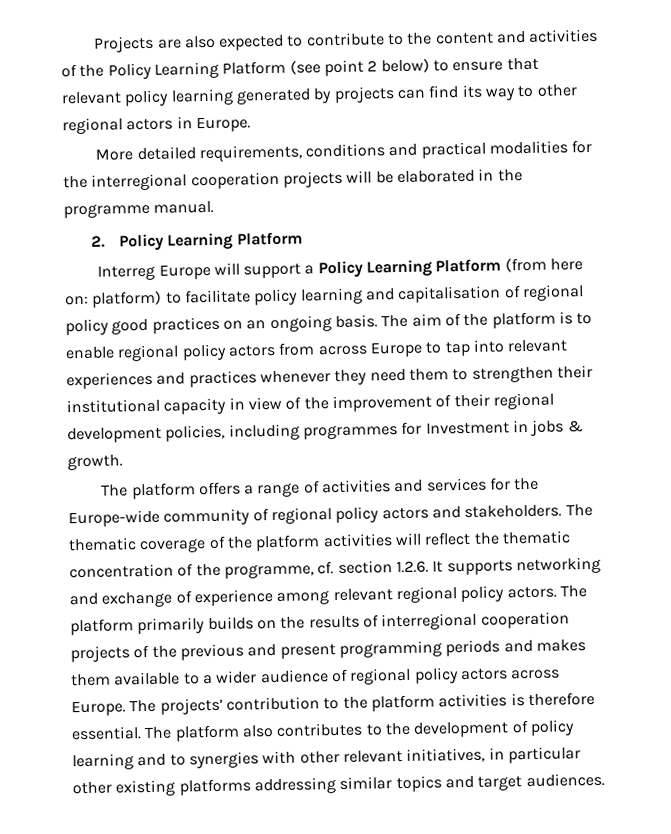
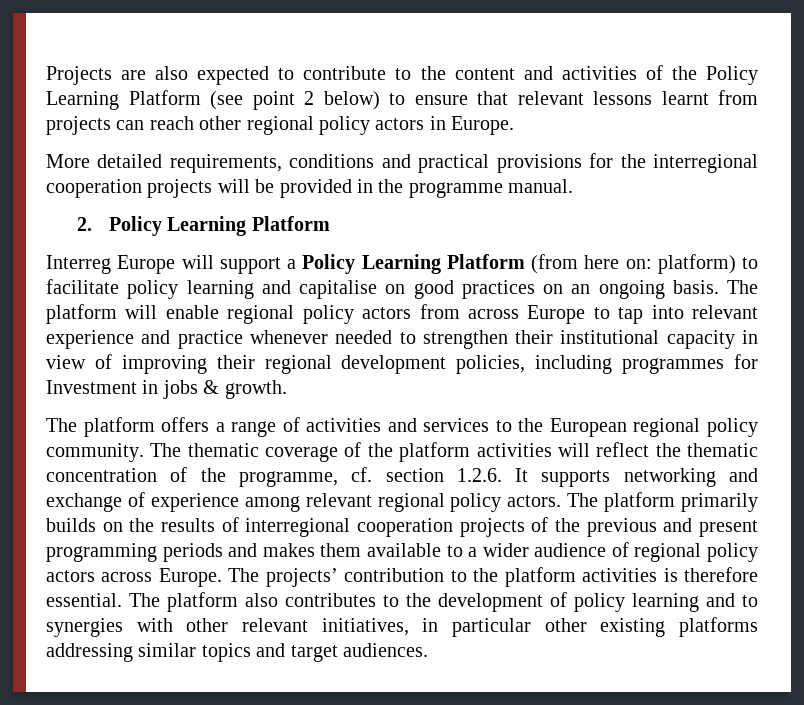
- Projects are also expected to contribute to the content and activities of the Policy Learning Platform (see point 2 below) to ensure that relevant policy learning generated by projects can find its way to other regional actors in Europe.
+ Projects are also expected to contribute to the content and activities of the Policy Learning Platform (see point 2 below) to ensure that relevant lessons learnt from projects can reach other regional policy actors in Europe.
- More detailed requirements, conditions and practical modalities for the interregional cooperation projects will be elaborated in the programme manual.
+ More detailed requirements, conditions and practical provisions for the interregional cooperation projects will be provided in the programme manual.
- Interreg Europe will support a Policy Learning Platform (from here on: platform) to facilitate policy learning and capitalisation of regional policy good practices on an ongoing basis.
+ Interreg Europe will support a Policy Learning Platform (from here on: platform) to facilitate policy learning and capitalise on good practices on an ongoing basis.
- The aim of the platform is to enable regional policy actors from across Europe to tap into relevant experiences and practices whenever they need them to strengthen their institutional capacity in view of the improvement of their regional development policies, including programmes for Investment in jobs & growth.
+ The platform will enable regional policy actors from across Europe to tap into relevant experience and practice whenever needed to strengthen their institutional capacity in view of improving their regional development policies, including programmes for Investment in jobs & growth.
- The platform offers a range of activities and services for the Europe-wide community of regional policy actors and stakeholders.
+ The platform offers a range of activities and services to the European regional policy community.

